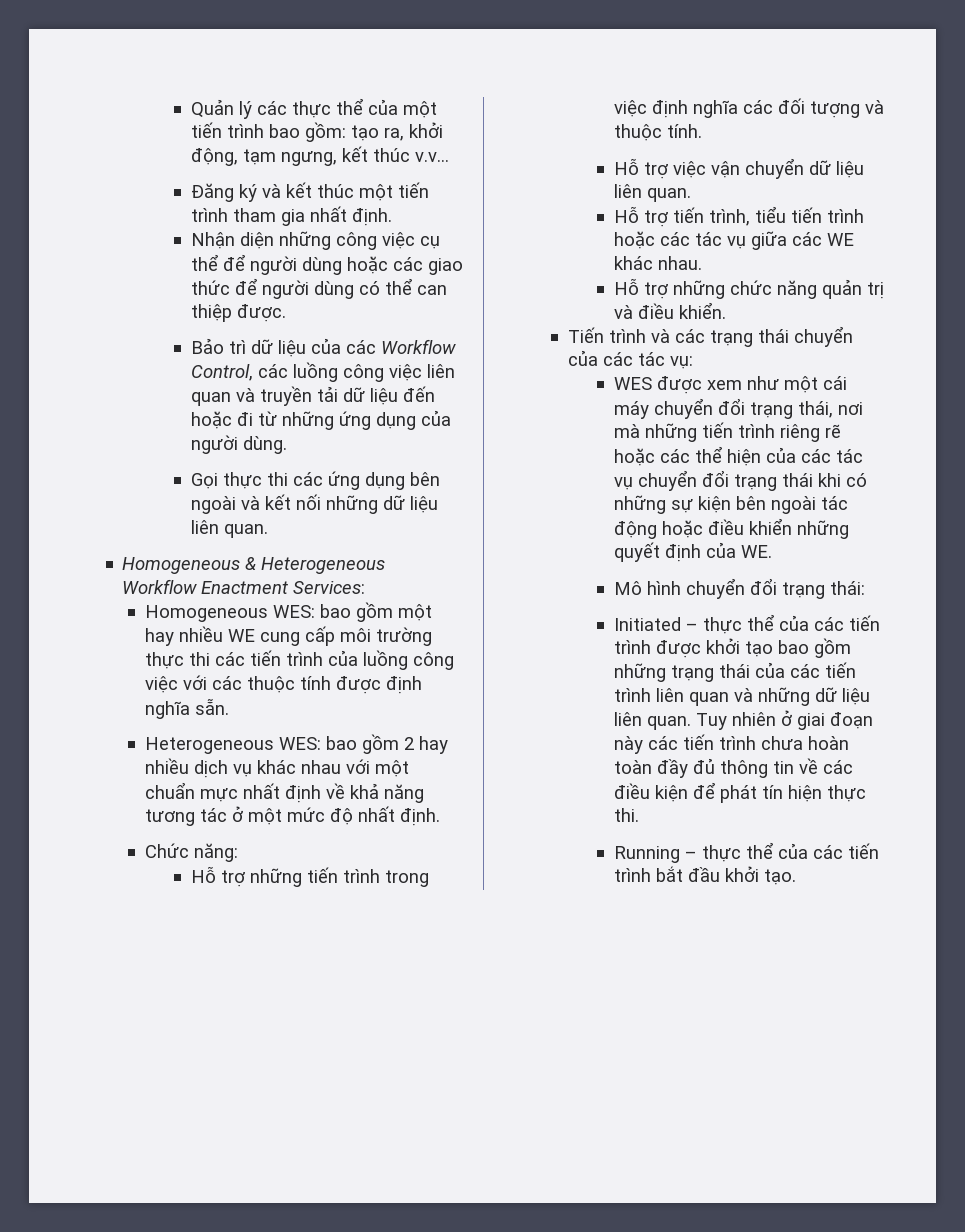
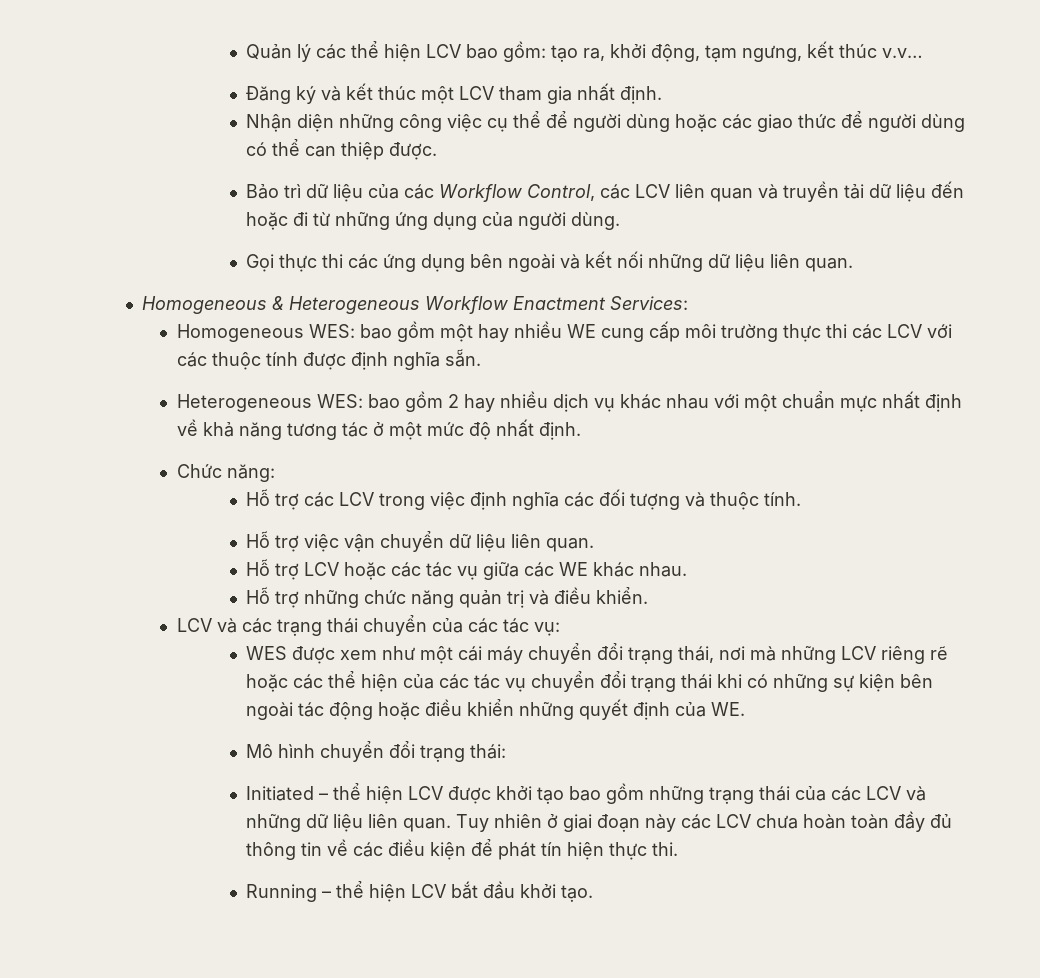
- Quản lý các thực thể của một tiến trình bao gồm: tạo ra, khởi động, tạm ngưng, kết thúc v.v…
+ Quản lý các thể hiện LCV bao gồm: tạo ra, khởi động, tạm ngưng, kết thúc v.v…
- Đăng ký và kết thúc một tiến trình tham gia nhất định.
+ Đăng ký và kết thúc một LCV tham gia nhất định.
- Bảo trì dữ liệu của các Workflow Control, các luồng công việc liên quan và truyền tải dữ liệu đến hoặc đi từ những ứng dụng của người dùng.
+ Bảo trì dữ liệu của các Workflow Control, các LCV liên quan và truyền tải dữ liệu đến hoặc đi từ những ứng dụng của người dùng.
- Homogeneous WES: bao gồm một hay nhiều WE cung cấp môi trường thực thi các tiến trình của luồng công việc với các thuộc tính được định nghĩa sẵn.
+ Homogeneous WES: bao gồm một hay nhiều WE cung cấp môi trường thực thi các LCV với các thuộc tính được định nghĩa sẵn.
- Hỗ trợ những tiến trình trong việc định nghĩa các đối tượng và thuộc tính.
+ Hỗ trợ các LCV trong việc định nghĩa các đối tượng và thuộc tính.
- Hỗ trợ tiến trình, tiểu tiến trình hoặc các tác vụ giữa các WE khác nhau.
+ Hỗ trợ LCV hoặc các tác vụ giữa các WE khác nhau.
- Tiến trình và các trạng thái chuyển của các tác vụ:
+ LCV và các trạng thái chuyển của các tác vụ:
- WES được xem như một cái máy chuyển đổi trạng thái, nơi mà những tiến trình riêng rẽ hoặc các thể hiện của các tác vụ chuyển đổi trạng thái khi có những sự kiện bên ngoài tác động hoặc điều khiển những quyết định của WE.
+ WES được xem như một cái máy chuyển đổi trạng thái, nơi mà những LCV riêng rẽ hoặc các thể hiện của các tác vụ chuyển đổi trạng thái khi có những sự kiện bên ngoài tác động hoặc điều khiển những quyết định của WE.
- Initiated – thực thể của các tiến trình được khởi tạo bao gồm những trạng thái của các tiến trình liên quan và những dữ liệu liên quan.
+ Initiated – thể hiện LCV được khởi tạo bao gồm những trạng thái của các LCV và những dữ liệu liên quan.
- Tuy nhiên ở giai đoạn này các tiến trình chưa hoàn toàn đầy đủ thông tin về các điều kiện để phát tín hiện thực thi.
+ Tuy nhiên ở giai đoạn này các LCV chưa hoàn toàn đầy đủ thông tin về các điều kiện để phát tín hiện thực thi.
- Running – thực thể của các tiến trình bắt đầu khởi tạo.
+ Running – thể hiện LCV bắt đầu khởi tạo.

